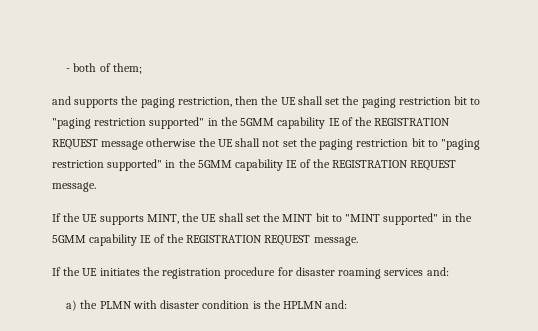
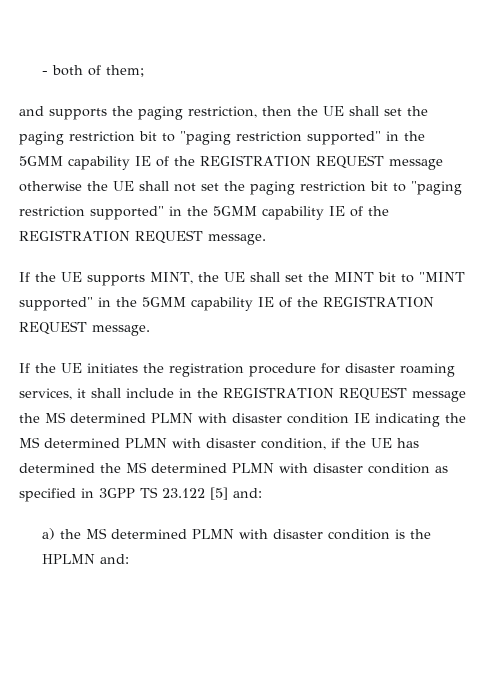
- If the UE initiates the registration procedure for disaster roaming services and:
+ If the UE initiates the registration procedure for disaster roaming services, it shall include in the REGISTRATION REQUEST message the MS determined PLMN with disaster condition IE indicating the MS determined PLMN with disaster condition, if the UE has determined the MS determined PLMN with disaster condition as specified in 3GPP TS 23.122 [5] and:
- a) the PLMN with disaster condition is the HPLMN and:
+ a) the MS determined PLMN with disaster condition is the HPLMN and:

